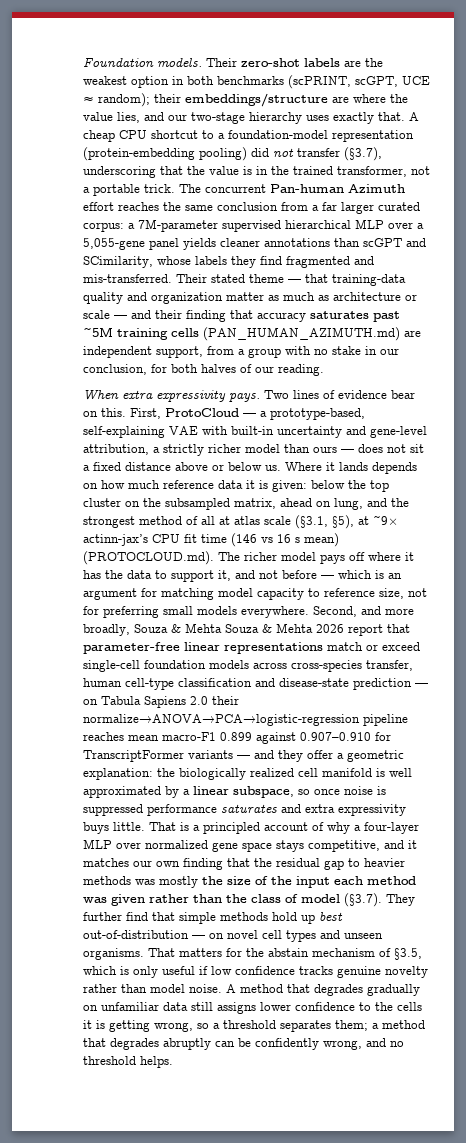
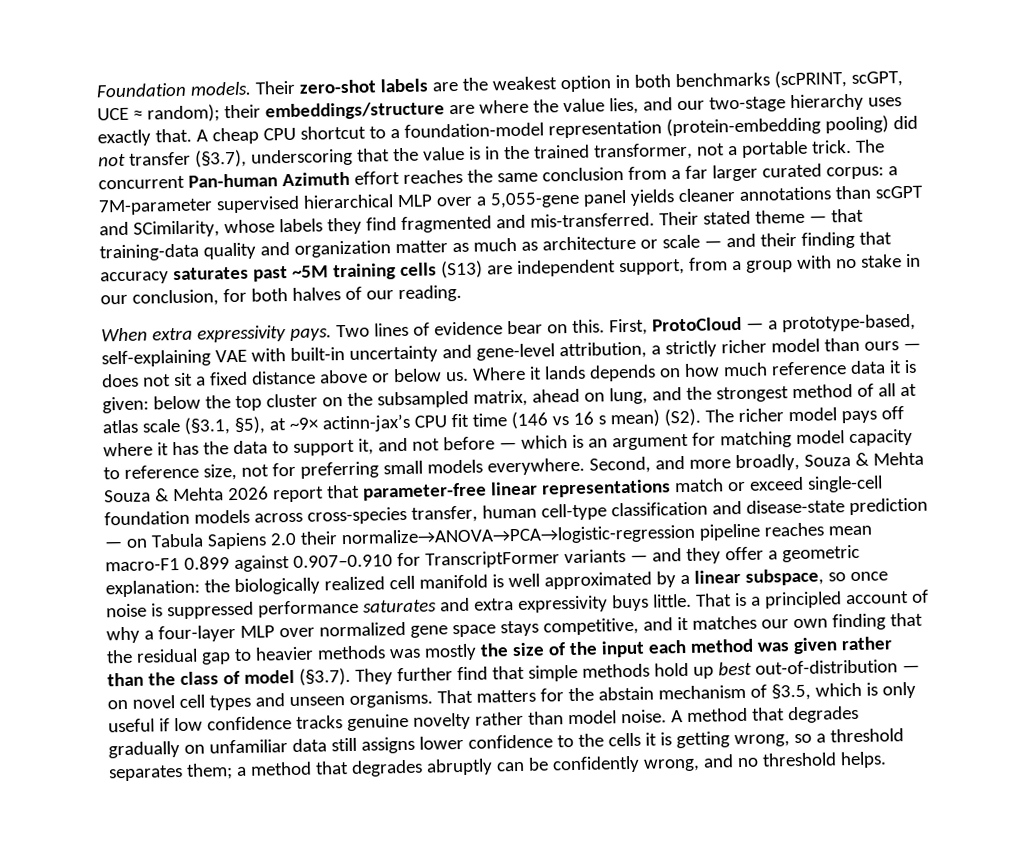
- Their stated theme — that training-data quality and organization matter as much as architecture or scale — and their finding that accuracy saturates past ~5M training cells (PAN_HUMAN_AZIMUTH.md) are independent support, from a group with no stake in our conclusion, for both halves of our reading.
+ Their stated theme — that training-data quality and organization matter as much as architecture or scale — and their finding that accuracy saturates past ~5M training cells (S13) are independent support, from a group with no stake in our conclusion, for both halves of our reading.
- below the top cluster on the subsampled matrix, ahead on lung, and the strongest method of all at atlas scale (§3.1, §5), at ~9× actinn-jax’s CPU fit time (146 vs 16 s mean) (PROTOCLOUD.md). The richer model pays off where it has the data to support it, and not before — which is an argument for matching model capacity to reference size, not for preferring small models everywhere.
+ below the top cluster on the subsampled matrix, ahead on lung, and the strongest method of all at atlas scale (§3.1, §5), at ~9× actinn-jax’s CPU fit time (146 vs 16 s mean) (S2). The richer model pays off where it has the data to support it, and not before — which is an argument for matching model capacity to reference size, not for preferring small models everywhere.

